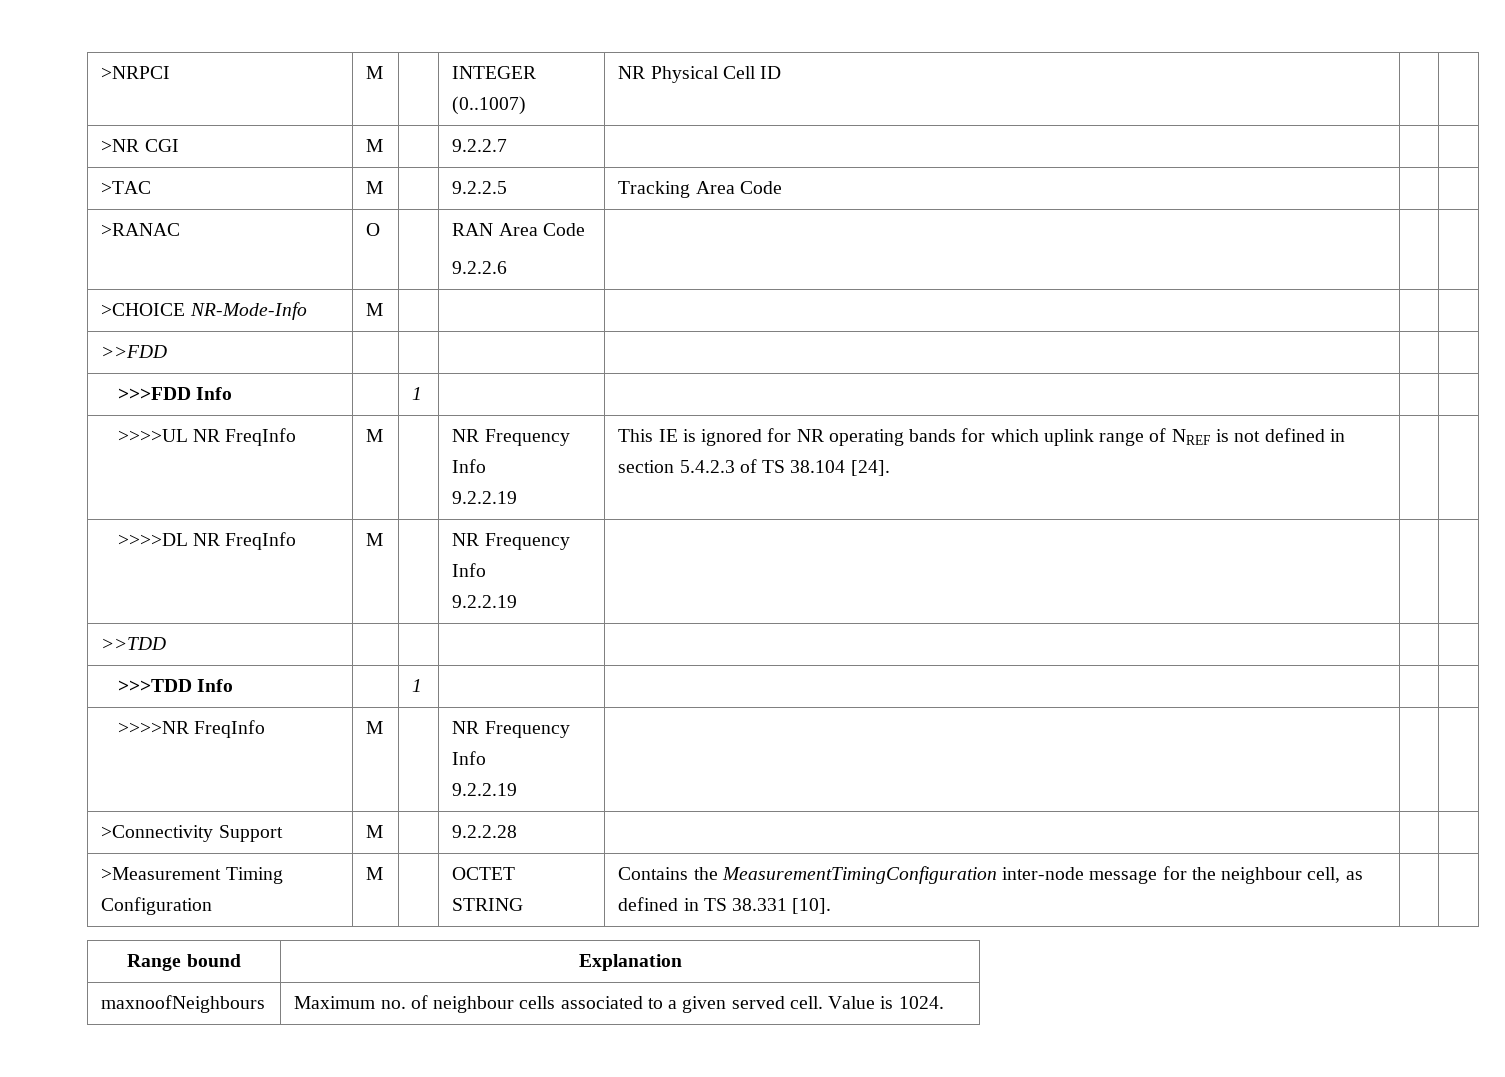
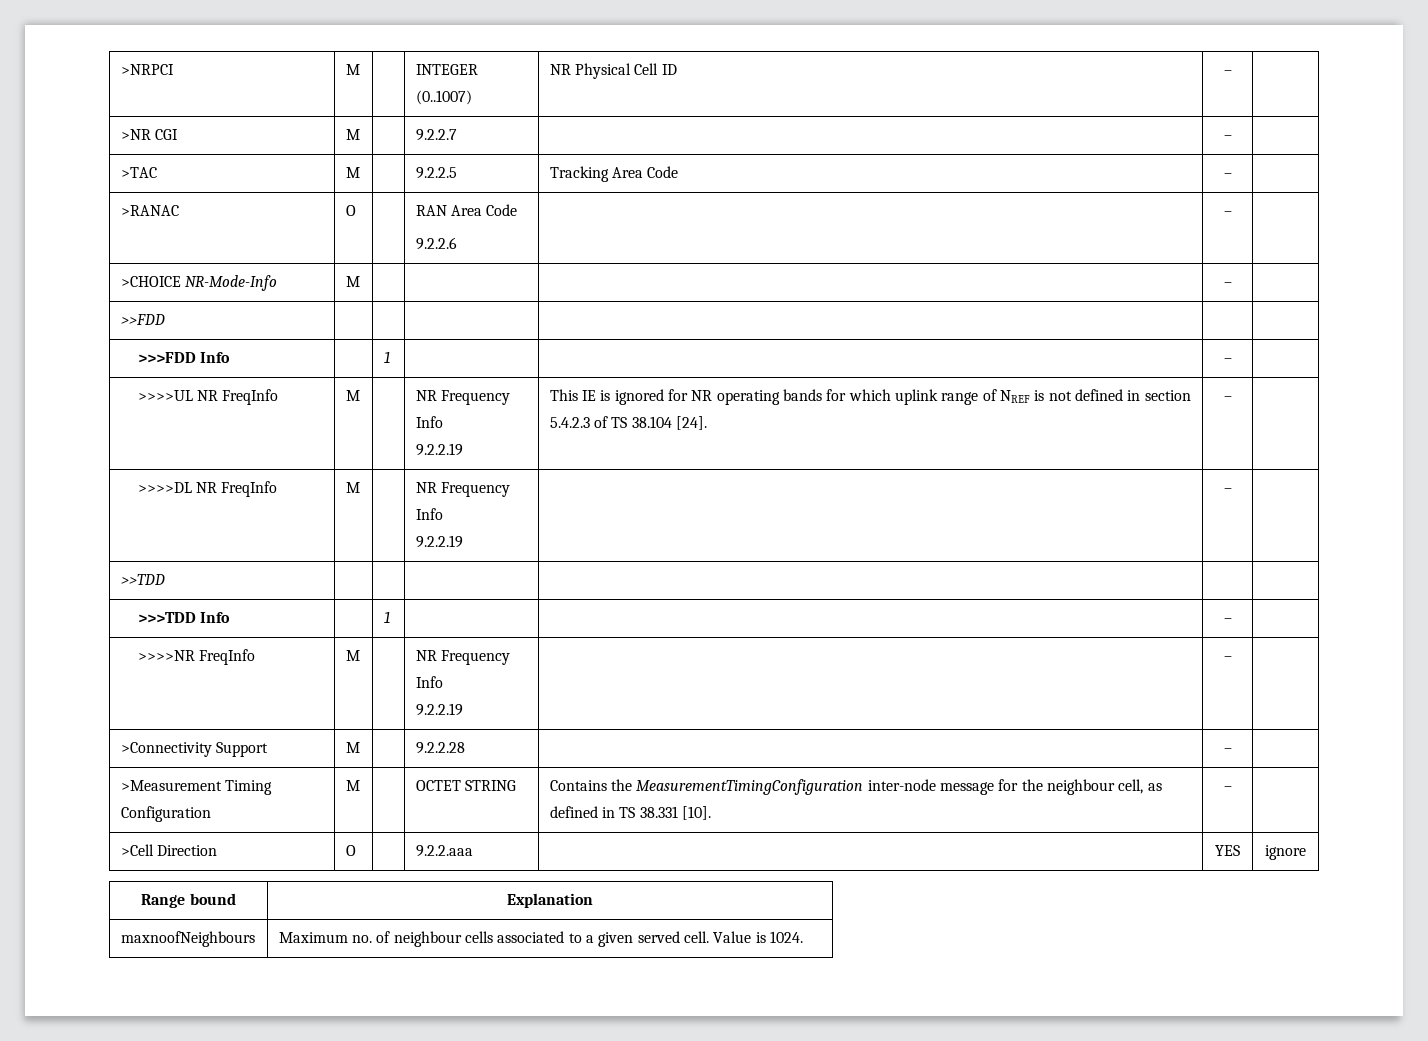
- >NRPCI | M | | INTEGER (0..1007) | NR Physical Cell ID | |
+ >NRPCI | M | | INTEGER (0..1007) | NR Physical Cell ID | – |
- >NR CGI | M | | 9.2.2.7 | | |
+ >NR CGI | M | | 9.2.2.7 | | – |
- >TAC | M | | 9.2.2.5 | Tracking Area Code | |
+ >TAC | M | | 9.2.2.5 | Tracking Area Code | – |
  >RANAC | O | | RAN Area Code
- 9.2.2.6 | | |
+ 9.2.2.6 | | – |
- >CHOICE NR-Mode-Info | M | | | | |
+ >CHOICE NR-Mode-Info | M | | | | – |
- >>>FDD Info | | 1 | | | |
+ >>>FDD Info | | 1 | | | – |
  >>>>UL NR FreqInfo | M | | NR Frequency Info
- 9.2.2.19 | This IE is ignored for NR operating bands for which uplink range of NREF is not defined in section 5.4.2.3 of TS 38.104 [24]. | |
+ 9.2.2.19 | This IE is ignored for NR operating bands for which uplink range of NREF is not defined in section 5.4.2.3 of TS 38.104 [24]. | – |
  >>>>DL NR FreqInfo | M | | NR Frequency Info
- 9.2.2.19 | | |
+ 9.2.2.19 | | – |
- >>>TDD Info | | 1 | | | |
+ >>>TDD Info | | 1 | | | – |
  >>>>NR FreqInfo | M | | NR Frequency Info
- 9.2.2.19 | | |
+ 9.2.2.19 | | – |
- >Connectivity Support | M | | 9.2.2.28 | | |
+ >Connectivity Support | M | | 9.2.2.28 | | – |
- >Measurement Timing Configuration | M | | OCTET STRING | Contains the MeasurementTimingConfiguration inter-node message for the neighbour cell, as defined in TS 38.331 [10]. | |
+ >Measurement Timing Configuration | M | | OCTET STRING | Contains the MeasurementTimingConfiguration inter-node message for the neighbour cell, as defined in TS 38.331 [10]. | – |
+ >Cell Direction | O | | 9.2.2.aaa | | YES | ignore

